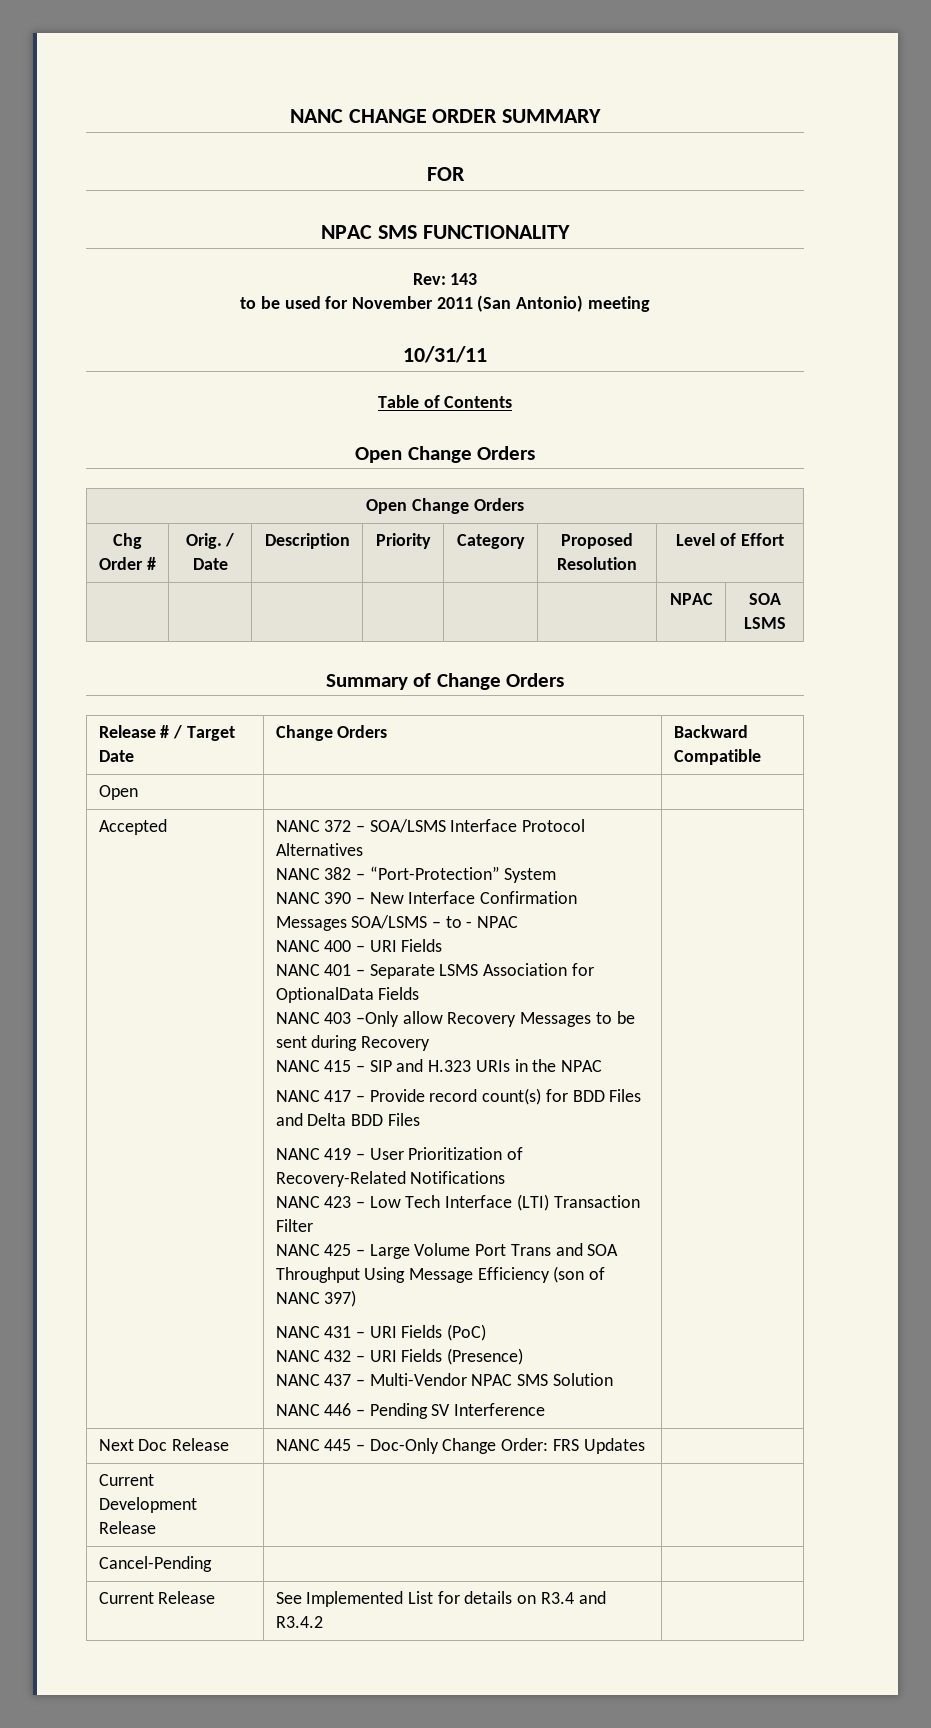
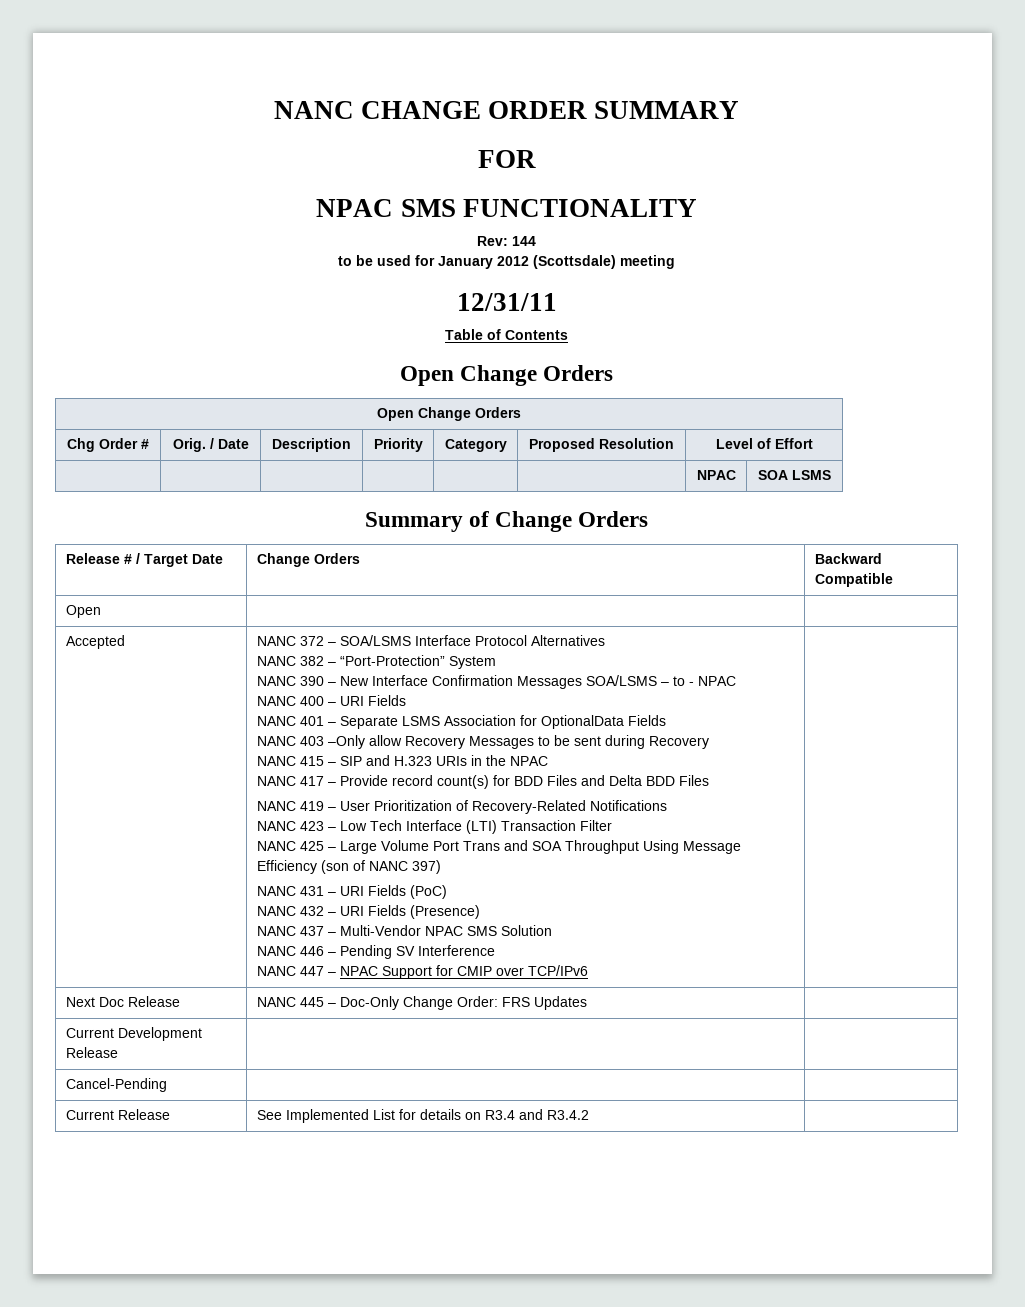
- Rev: 143
+ Rev: 144
- to be used for November 2011 (San Antonio) meeting
+ to be used for January 2012 (Scottsdale) meeting
- 10/31/11
+ 12/31/11
+ NANC 447 – NPAC Support for CMIP over TCP/IPv6

